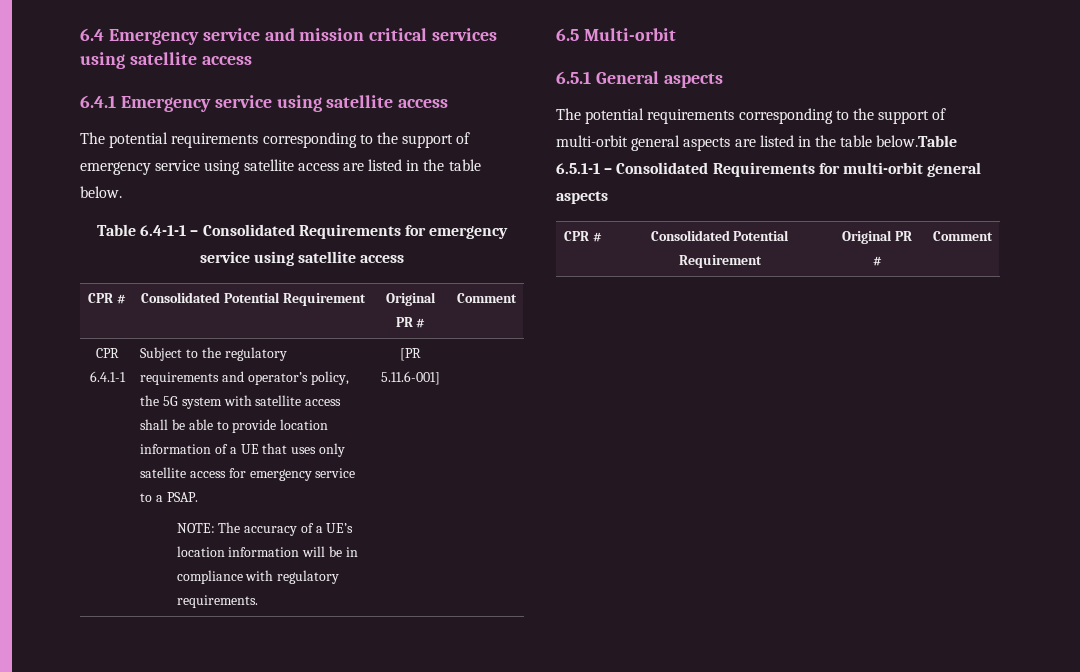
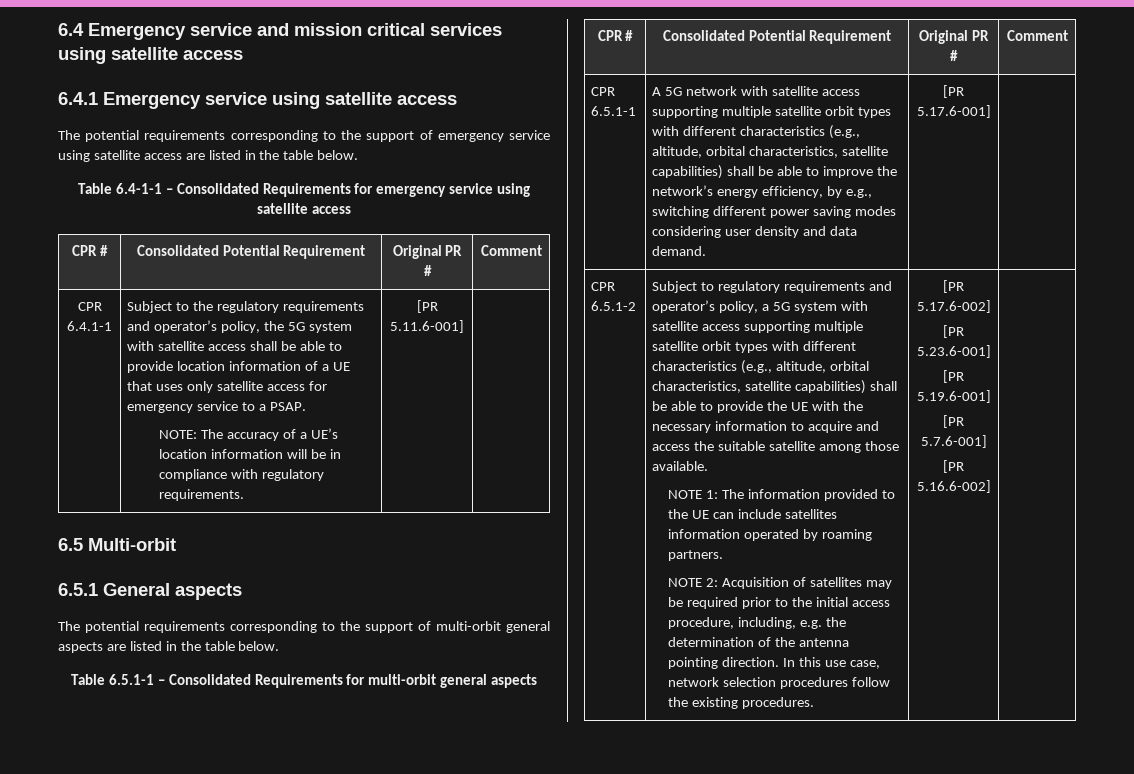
- The potential requirements corresponding to the support of multi-orbit general aspects are listed in the table below.Table 6.5.1-1 – Consolidated Requirements for multi-orbit general aspects
+ The potential requirements corresponding to the support of multi-orbit general aspects are listed in the table below.
+ Table 6.5.1-1 – Consolidated Requirements for multi-orbit general aspects
+ CPR 6.5.1-1 | A 5G network with satellite access supporting multiple satellite orbit types with different characteristics (e.g., altitude, orbital characteristics, satellite capabilities) shall be able to improve the network’s energy efficiency, by e.g., switching different power saving modes considering user density and data demand. | [PR 5.17.6-001] |
+ CPR 6.5.1-2 | Subject to regulatory requirements and operator’s policy, a 5G system with satellite access supporting multiple satellite orbit types with different characteristics (e.g., altitude, orbital characteristics, satellite capabilities) shall be able to provide the UE with the necessary information to acquire and access the suitable satellite among those available.
+ NOTE 1: The information provided to the UE can include satellites information operated by roaming partners.
+ NOTE 2: Acquisition of satellites may be required prior to the initial access procedure, including, e.g. the determination of the antenna pointing direction. In this use case, network selection procedures follow the existing procedures. | [PR 5.17.6-002]
+ [PR 5.23.6-001]
+ [PR 5.19.6-001]
+ [PR 5.7.6-001]
+ [PR 5.16.6-002]

